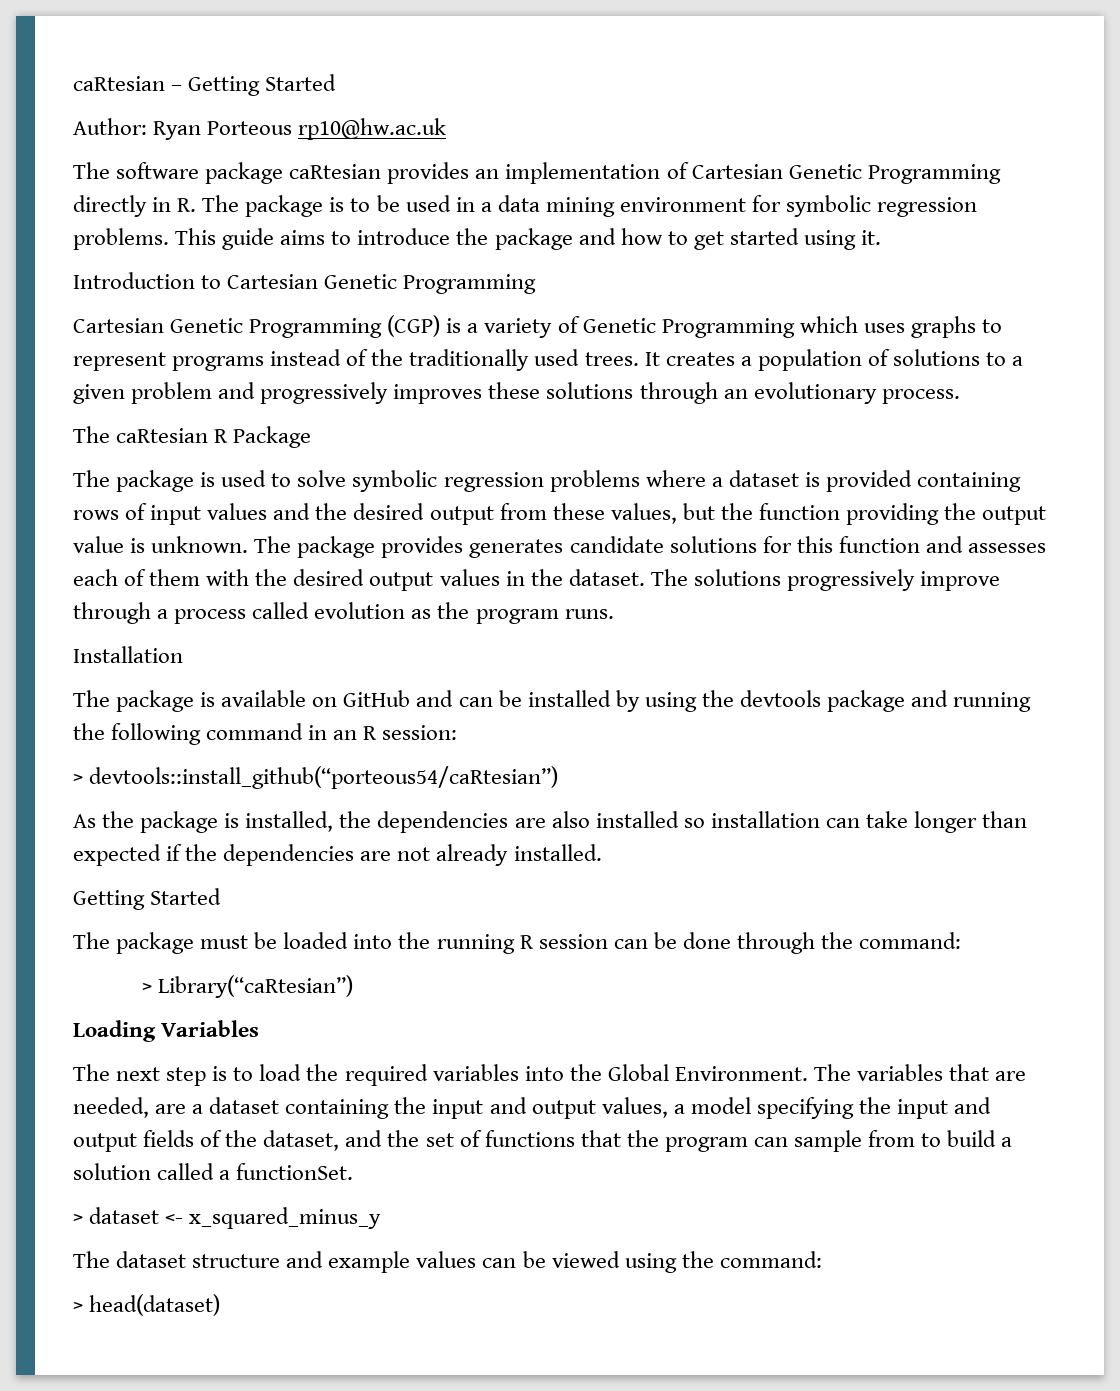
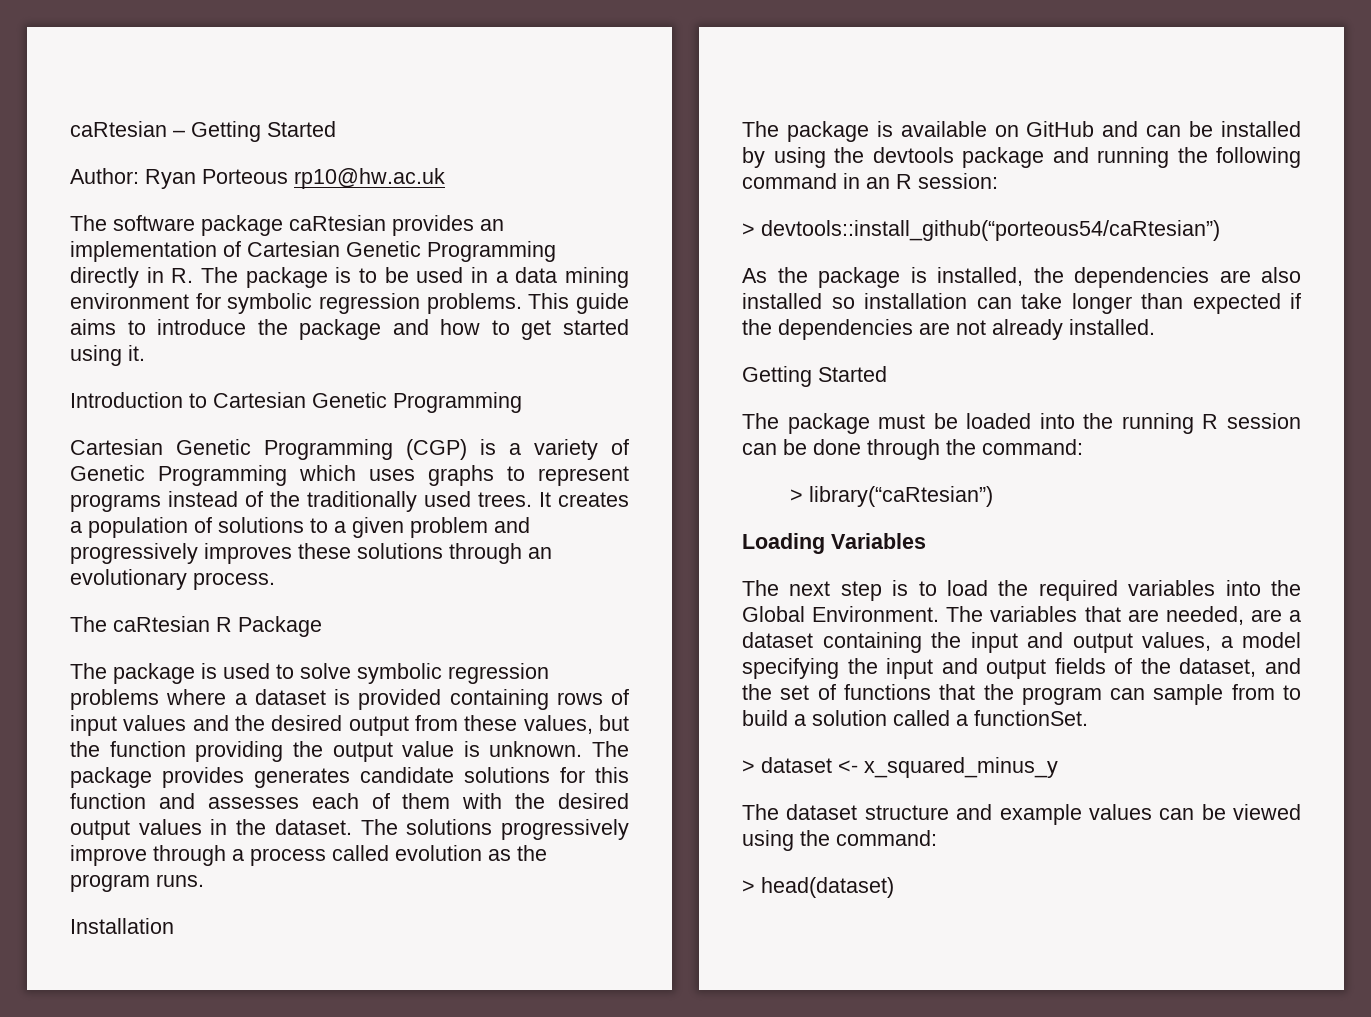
- > Library(“caRtesian”)
+ > library(“caRtesian”)

